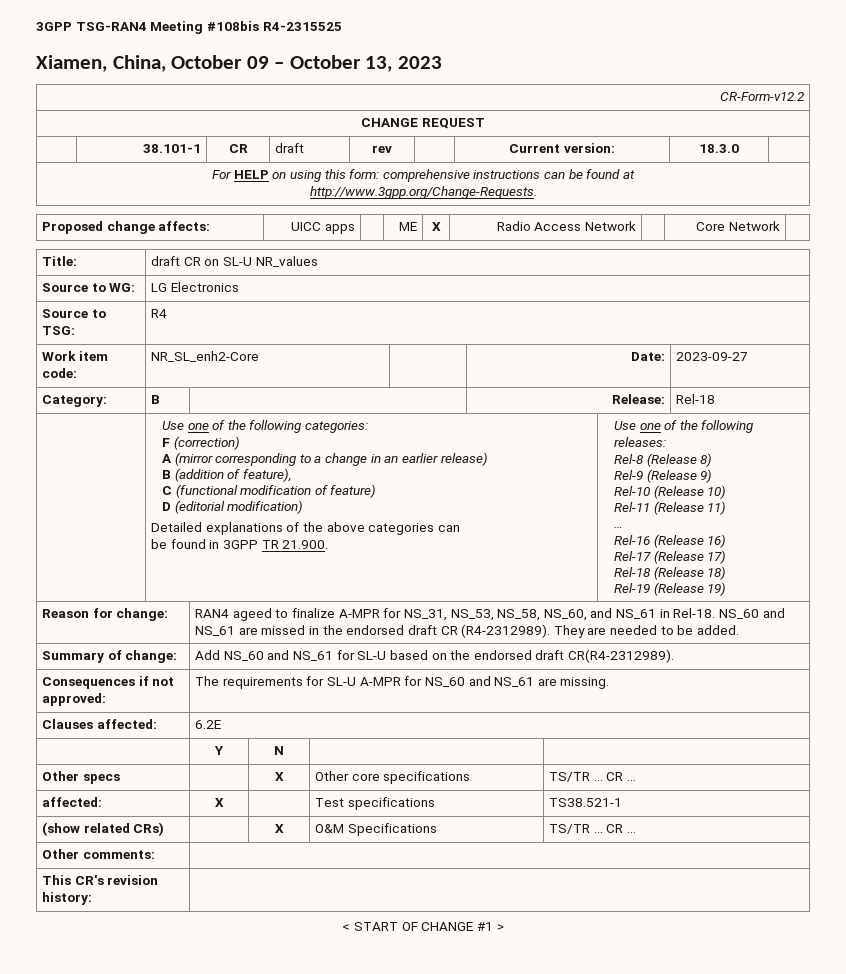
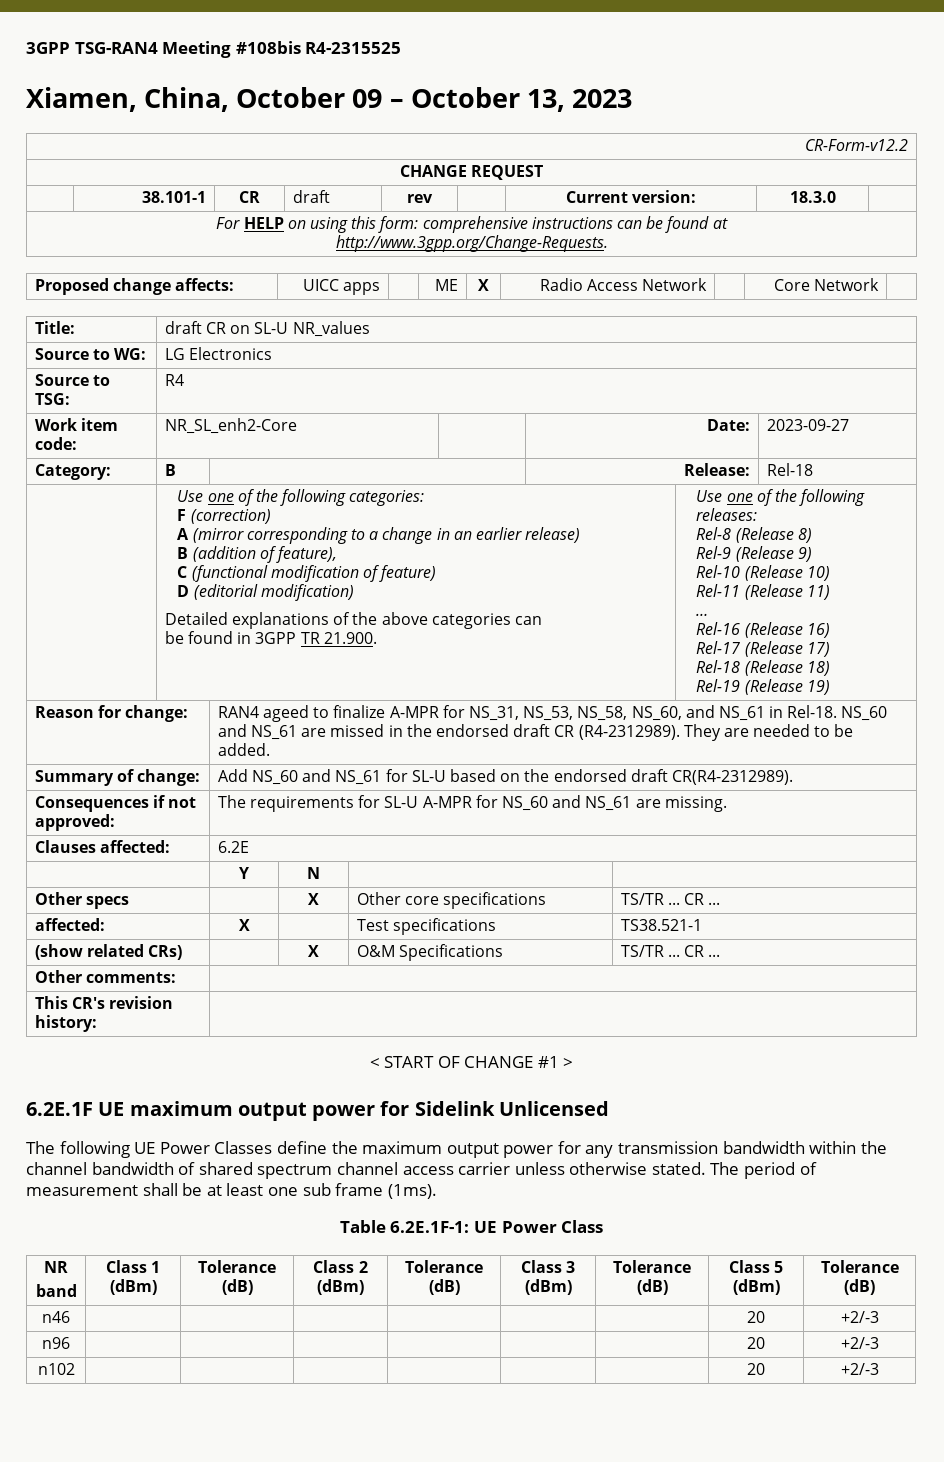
+ 6.2E.1F UE maximum output power for Sidelink Unlicensed
+ The following UE Power Classes define the maximum output power for any transmission bandwidth within the channel bandwidth of shared spectrum channel access carrier unless otherwise stated. The period of measurement shall be at least one sub frame (1ms).
+ Table 6.2E.1F-1: UE Power Class
+ NR
+ band | Class 1 (dBm) | Tolerance (dB) | Class 2 (dBm) | Tolerance (dB) | Class 3 (dBm) | Tolerance (dB) | Class 5 (dBm) | Tolerance (dB)
+ n46 | | | | | | | 20 | +2/-3
+ n96 | | | | | | | 20 | +2/-3
+ n102 | | | | | | | 20 | +2/-3

